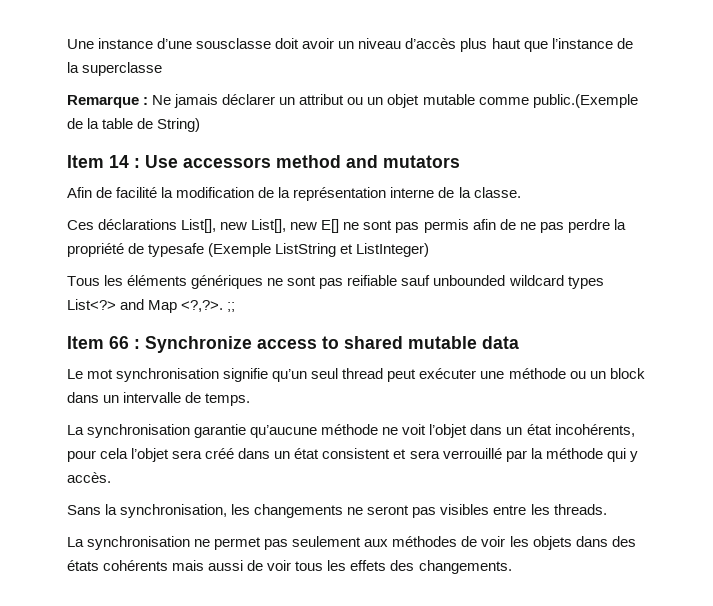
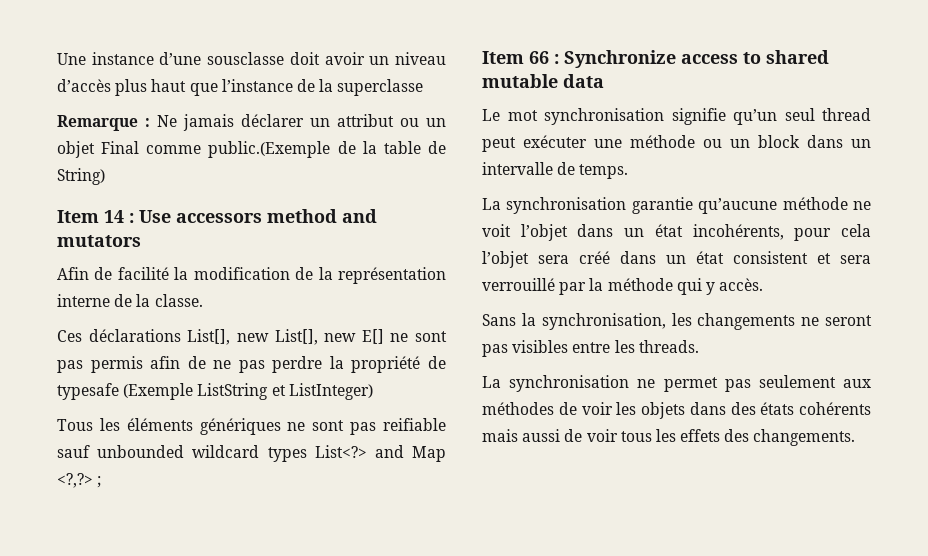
- Remarque : Ne jamais déclarer un attribut ou un objet mutable comme public.(Exemple de la table de String)
+ Remarque : Ne jamais déclarer un attribut ou un objet Final comme public.(Exemple de la table de String)
- Tous les éléments génériques ne sont pas reifiable sauf unbounded wildcard types List<?> and Map <?,?>. ;;
+ Tous les éléments génériques ne sont pas reifiable sauf unbounded wildcard types List<?> and Map <?,?> ;

